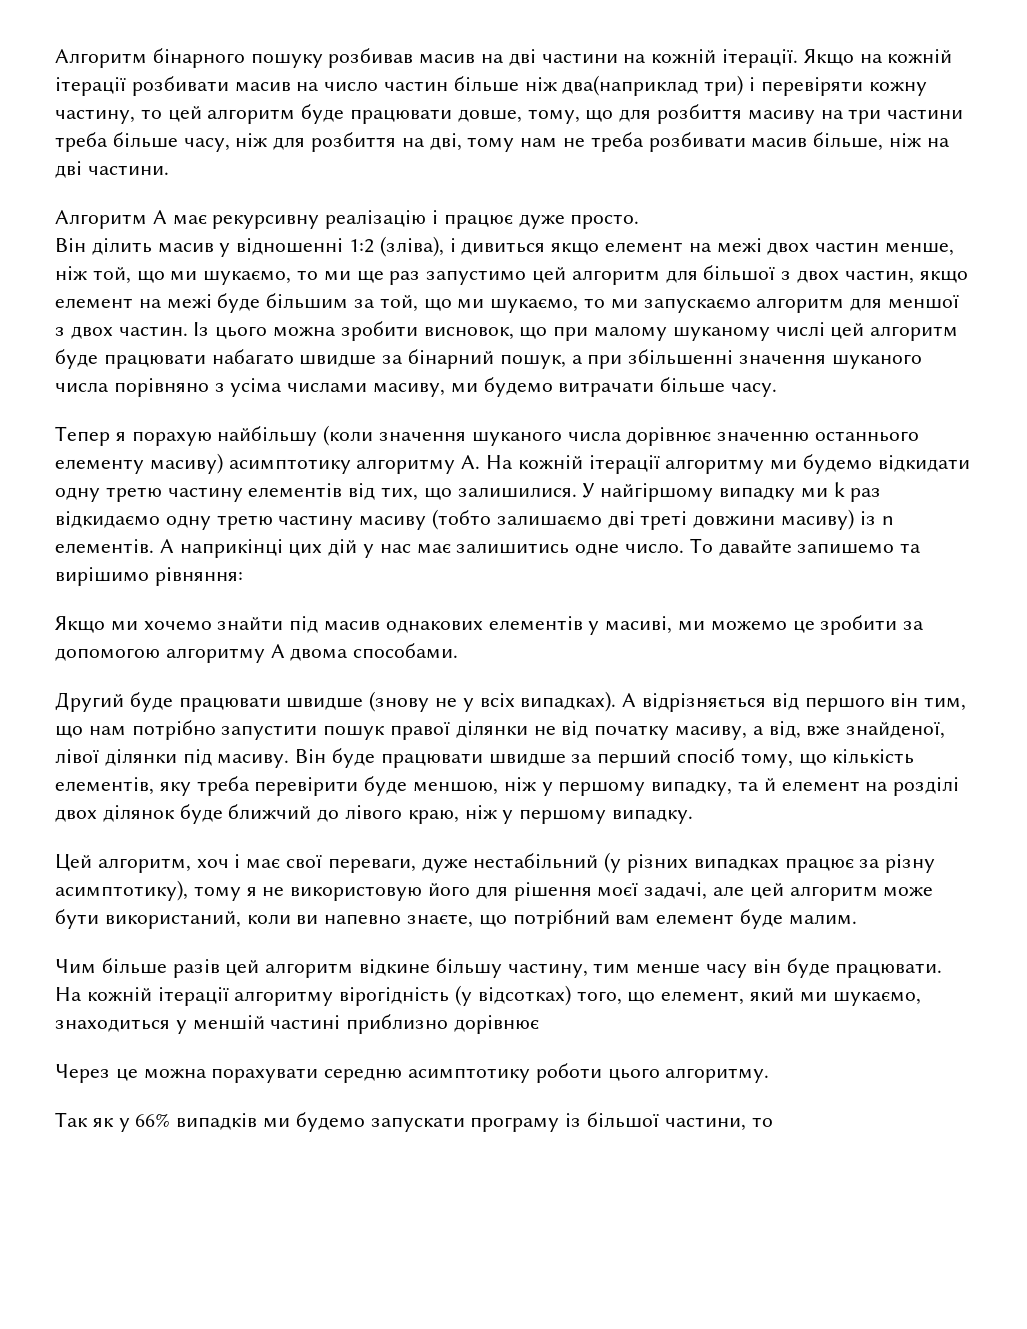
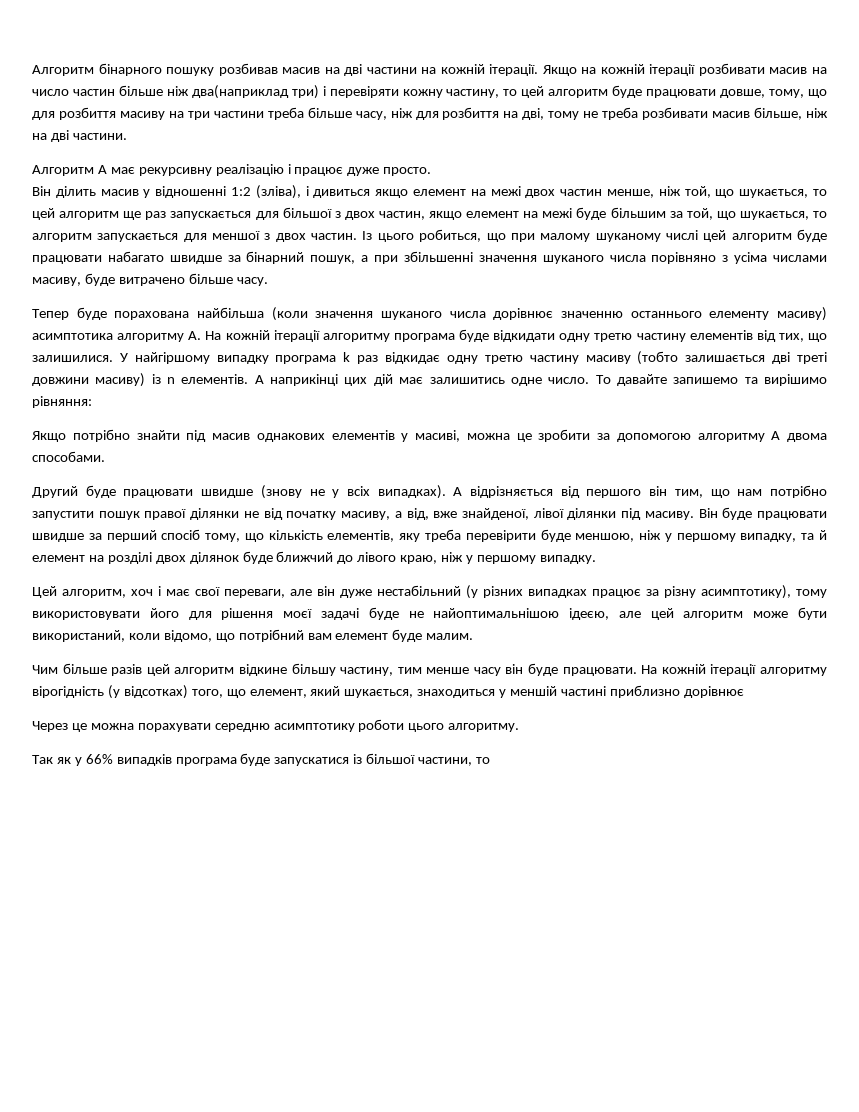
- Якщо на кожній ітерації розбивати масив на число частин більше ніж два(наприклад три) і перевіряти кожну частину, то цей алгоритм буде працювати довше, тому, що для розбиття масиву на три частини треба більше часу, ніж для розбиття на дві, тому нам не треба розбивати масив більше, ніж на дві частини.
+ Якщо на кожній ітерації розбивати масив на число частин більше ніж два(наприклад три) і перевіряти кожну частину, то цей алгоритм буде працювати довше, тому, що для розбиття масиву на три частини треба більше часу, ніж для розбиття на дві, тому не треба розбивати масив більше, ніж на дві частини.
- Він ділить масив у відношенні 1:2 (зліва), і дивиться якщо елемент на межі двох частин менше, ніж той, що ми шукаємо, то ми ще раз запустимо цей алгоритм для більшої з двох частин, якщо елемент на межі буде більшим за той, що ми шукаємо, то ми запускаємо алгоритм для меншої з двох частин.
+ Він ділить масив у відношенні 1:2 (зліва), і дивиться якщо елемент на межі двох частин менше, ніж той, що шукається, то цей алгоритм ще раз запускається для більшої з двох частин, якщо елемент на межі буде більшим за той, що шукається, то алгоритм запускається для меншої з двох частин.
- Із цього можна зробити висновок, що при малому шуканому числі цей алгоритм буде працювати набагато швидше за бінарний пошук, а при збільшенні значення шуканого числа порівняно з усіма числами масиву, ми будемо витрачати більше часу.
+ Із цього робиться, що при малому шуканому числі цей алгоритм буде працювати набагато швидше за бінарний пошук, а при збільшенні значення шуканого числа порівняно з усіма числами масиву, буде витрачено більше часу.
- Тепер я порахую найбільшу (коли значення шуканого числа дорівнює значенню останнього елементу масиву) асимптотику алгоритму А. На кожній ітерації алгоритму ми будемо відкидати одну третю частину елементів від тих, що залишилися.
+ Тепер буде порахована найбільша (коли значення шуканого числа дорівнює значенню останнього елементу масиву) асимптотика алгоритму А. На кожній ітерації алгоритму програма буде відкидати одну третю частину елементів від тих, що залишилися.
- У найгіршому випадку ми k раз відкидаємо одну третю частину масиву (тобто залишаємо дві треті довжини масиву) із n елементів.
+ У найгіршому випадку програма k раз відкидає одну третю частину масиву (тобто залишається дві треті довжини масиву) із n елементів.
- А наприкінці цих дій у нас має залишитись одне число.
+ А наприкінці цих дій має залишитись одне число.
- Якщо ми хочемо знайти під масив однакових елементів у масиві, ми можемо це зробити за допомогою алгоритму А двома способами.
+ Якщо потрібно знайти під масив однакових елементів у масиві, можна це зробити за допомогою алгоритму А двома способами.
- Цей алгоритм, хоч і має свої переваги, дуже нестабільний (у різних випадках працює за різну асимптотику), тому я не використовую його для рішення моєї задачі, але цей алгоритм може бути використаний, коли ви напевно знаєте, що потрібний вам елемент буде малим.
+ Цей алгоритм, хоч і має свої переваги, але він дуже нестабільний (у різних випадках працює за різну асимптотику), тому використовувати його для рішення моєї задачі буде не найоптимальнішою ідеєю, але цей алгоритм може бути використаний, коли відомо, що потрібний вам елемент буде малим.
- На кожній ітерації алгоритму вірогідність (у відсотках) того, що елемент, який ми шукаємо, знаходиться у меншій частині приблизно дорівнює
+ На кожній ітерації алгоритму вірогідність (у відсотках) того, що елемент, який шукається, знаходиться у меншій частині приблизно дорівнює
- Так як у 66% випадків ми будемо запускати програму із більшої частини, то
+ Так як у 66% випадків програма буде запускатися із більшої частини, то

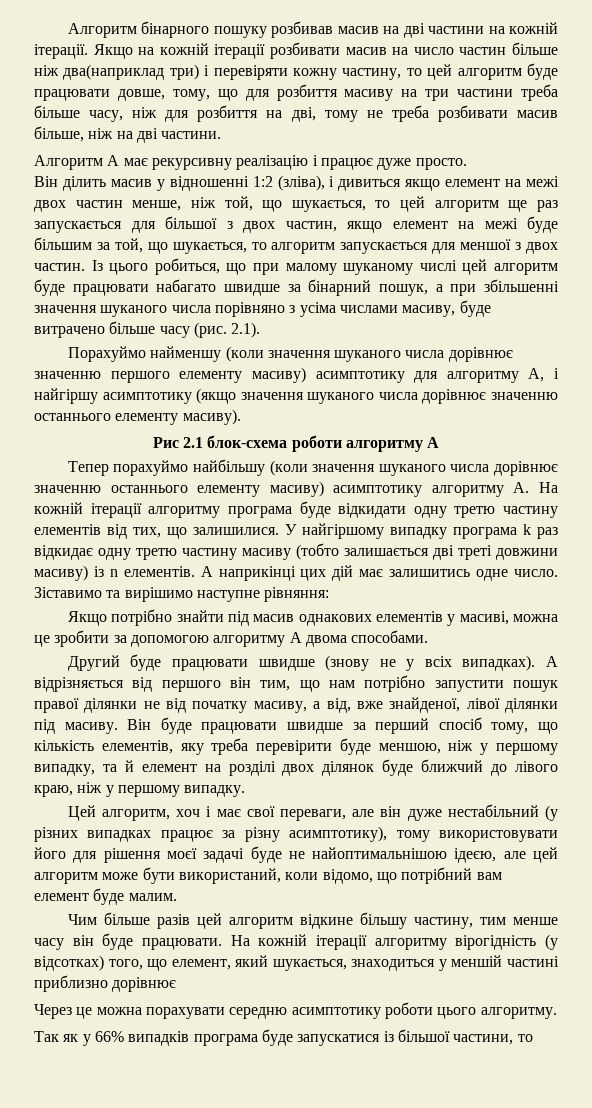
- Із цього робиться, що при малому шуканому числі цей алгоритм буде працювати набагато швидше за бінарний пошук, а при збільшенні значення шуканого числа порівняно з усіма числами масиву, буде витрачено більше часу.
- Тепер буде порахована найбільша (коли значення шуканого числа дорівнює значенню останнього елементу масиву) асимптотика алгоритму А. На кожній ітерації алгоритму програма буде відкидати одну третю частину елементів від тих, що залишилися.
+ Із цього робиться, що при малому шуканому числі цей алгоритм буде працювати набагато швидше за бінарний пошук, а при збільшенні значення шуканого числа порівняно з усіма числами масиву, буде витрачено більше часу (рис. 2.1).
+ Порахуймо найменшу (коли значення шуканого числа дорівнює значенню першого елементу масиву) асимптотику для алгоритму А, і найгіршу асимптотику (якщо значення шуканого числа дорівнює значенню останнього елементу масиву).
+ Рис 2.1 блок-схема роботи алгоритму А
+ Тепер порахуймо найбільшу (коли значення шуканого числа дорівнює значенню останнього елементу масиву) асимптотику алгоритму А. На кожній ітерації алгоритму програма буде відкидати одну третю частину елементів від тих, що залишилися.
- То давайте запишемо та вирішимо рівняння:
+ Зіставимо та вирішимо наступне рівняння:

